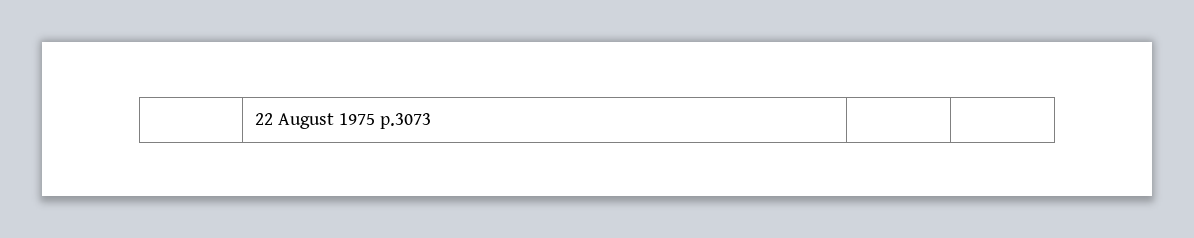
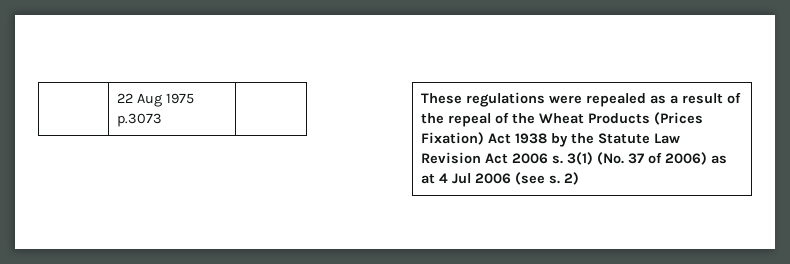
- | 22 August 1975 p.3073 | |
+ | 22 Aug 1975 p.3073 |
+ These regulations were repealed as a result of the repeal of the Wheat Products (Prices Fixation) Act 1938 by the Statute Law Revision Act 2006 s. 3(1) (No. 37 of 2006) as at 4 Jul 2006 (see s. 2)

